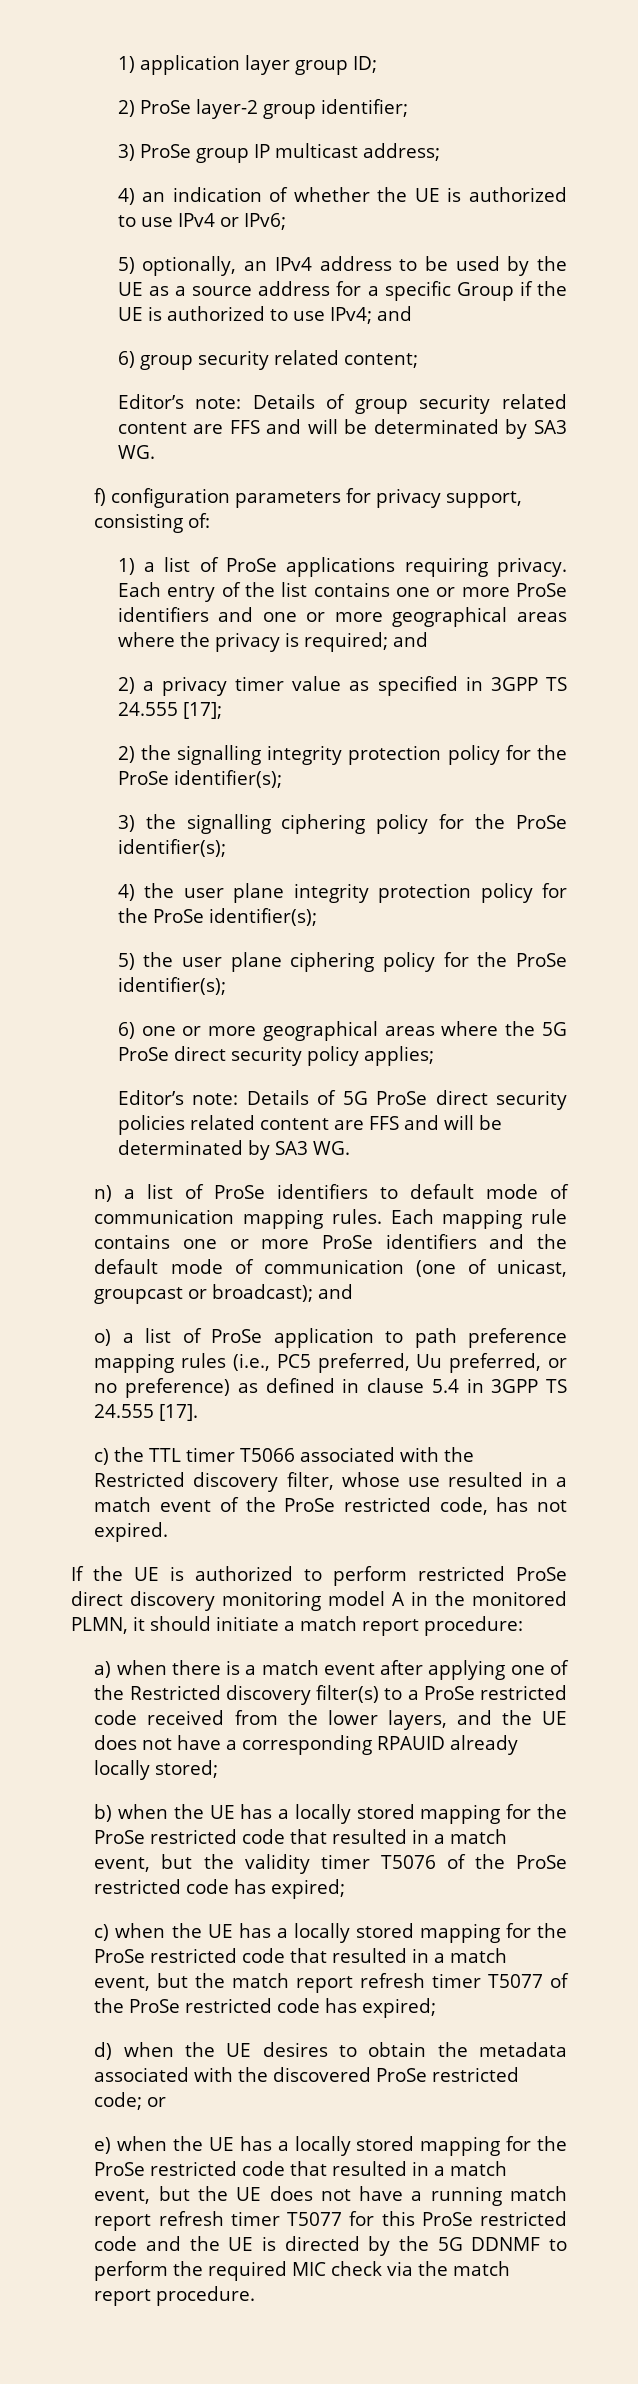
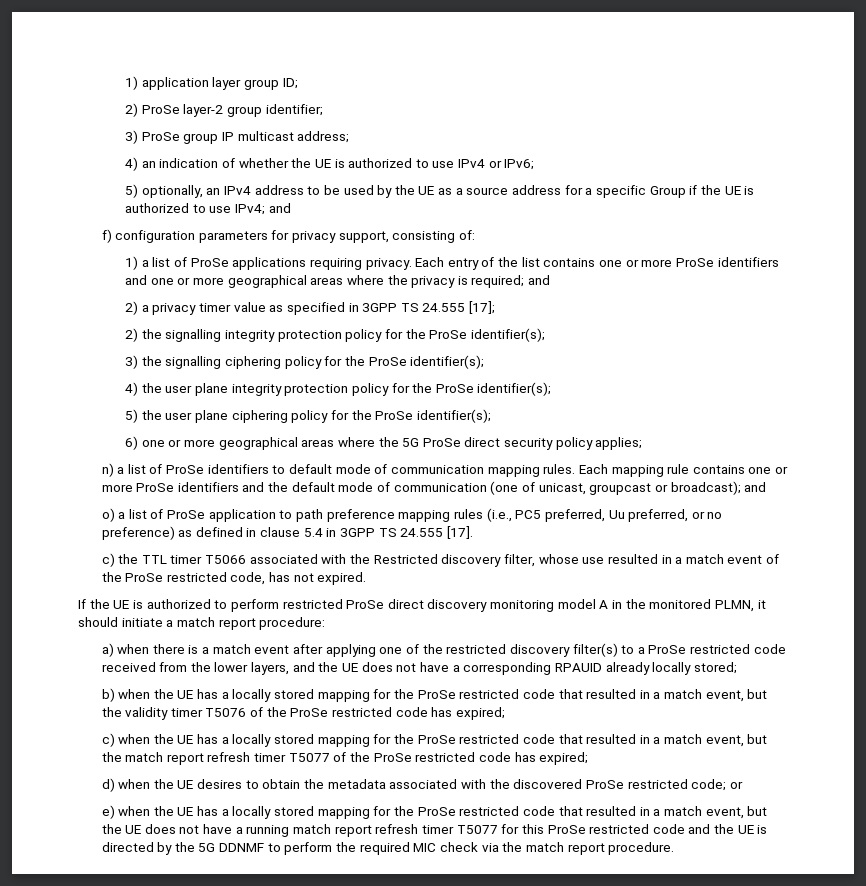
- 6) group security related content;
- Editor’s note: Details of group security related content are FFS and will be determinated by SA3 WG.
- Editor’s note: Details of 5G ProSe direct security policies related content are FFS and will be determinated by SA3 WG.
- a) when there is a match event after applying one of the Restricted discovery filter(s) to a ProSe restricted code received from the lower layers, and the UE does not have a corresponding RPAUID already locally stored;
+ a) when there is a match event after applying one of the restricted discovery filter(s) to a ProSe restricted code received from the lower layers, and the UE does not have a corresponding RPAUID already locally stored;

